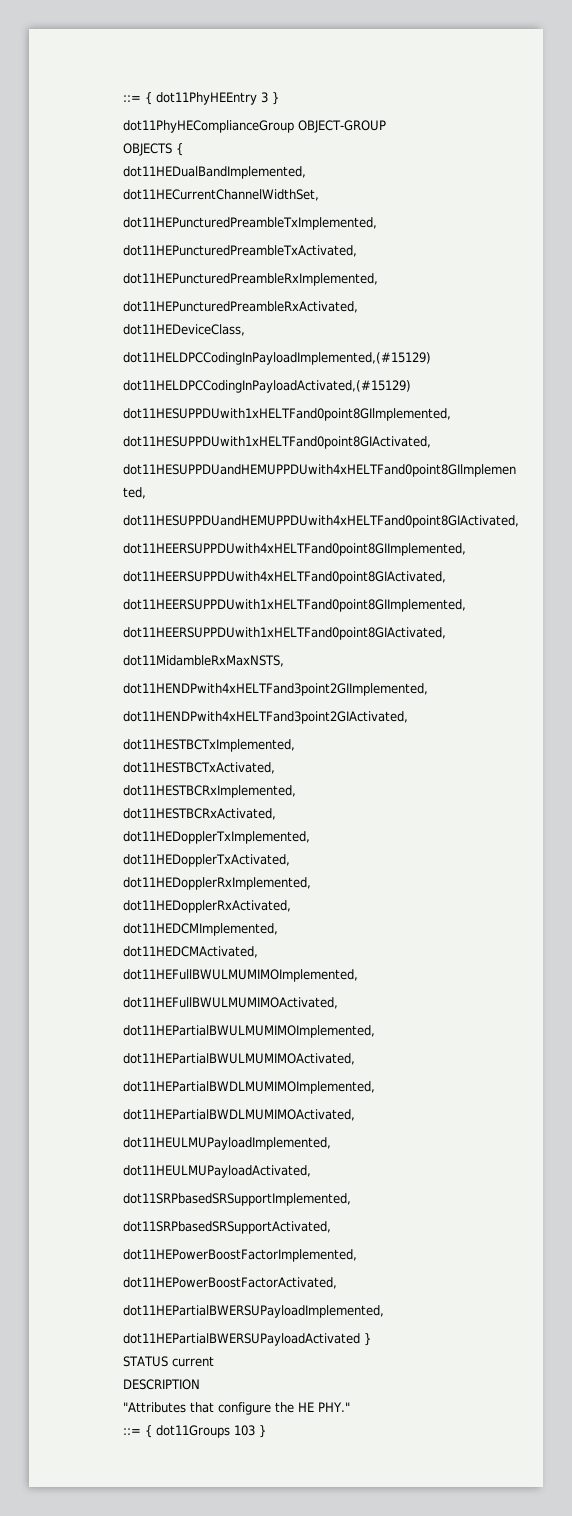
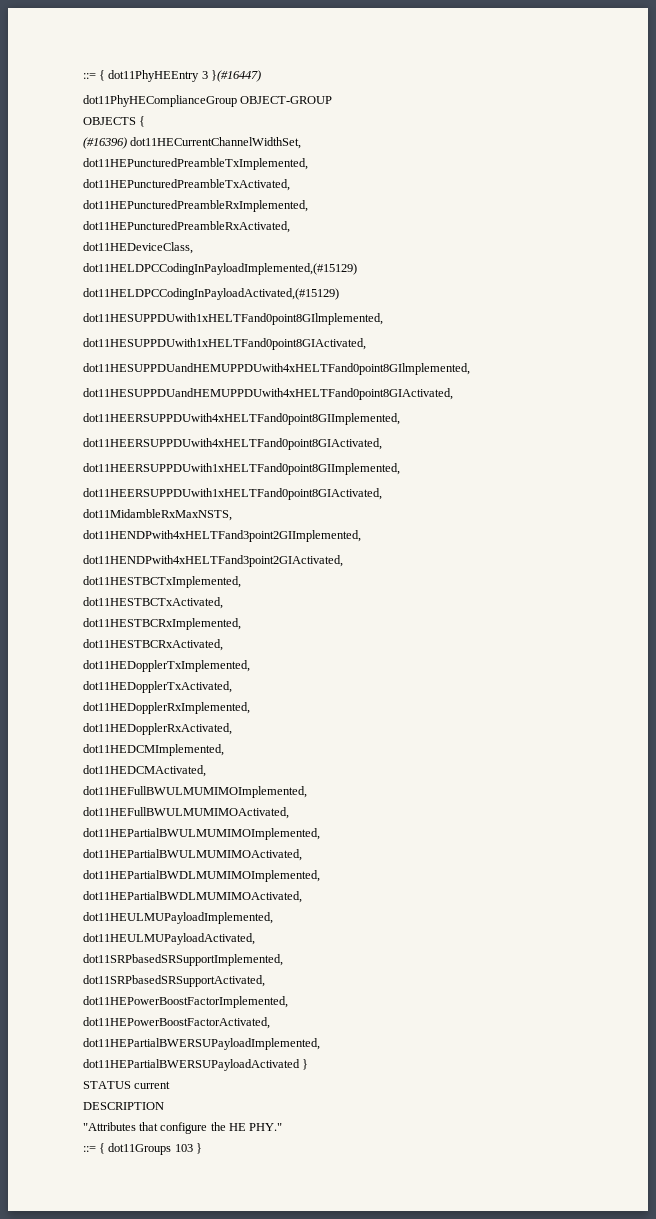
- ::= { dot11PhyHEEntry 3 }
+ ::= { dot11PhyHEEntry 3 }(#16447)
- dot11HEDualBandImplemented,
- dot11HECurrentChannelWidthSet,
+ (#16396) dot11HECurrentChannelWidthSet,

